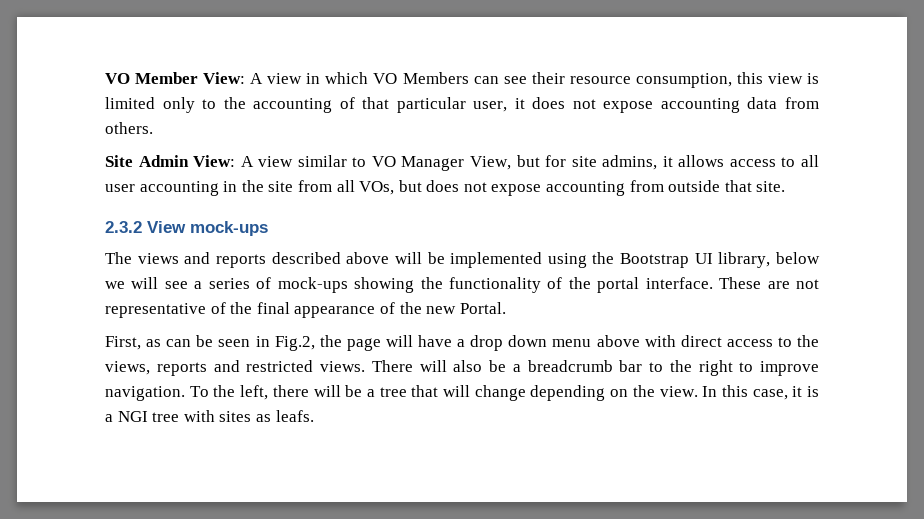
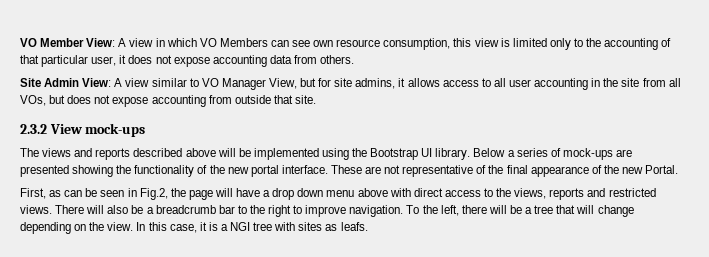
- VO Member View: A view in which VO Members can see their resource consumption, this view is limited only to the accounting of that particular user, it does not expose accounting data from others.
+ VO Member View: A view in which VO Members can see own resource consumption, this view is limited only to the accounting of that particular user, it does not expose accounting data from others.
- The views and reports described above will be implemented using the Bootstrap UI library, below we will see a series of mock-ups showing the functionality of the portal interface.
+ The views and reports described above will be implemented using the Bootstrap UI library. Below a series of mock-ups are presented showing the functionality of the new portal interface.

